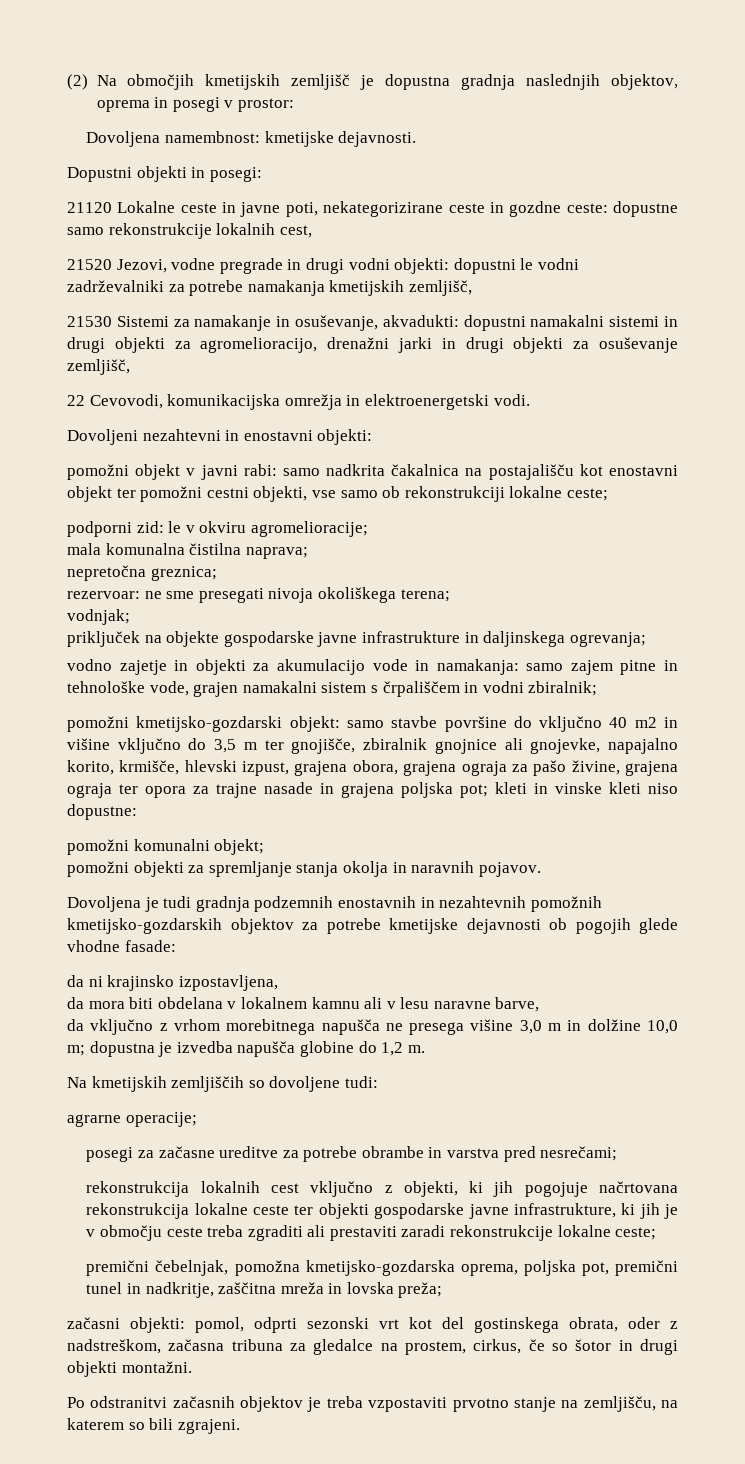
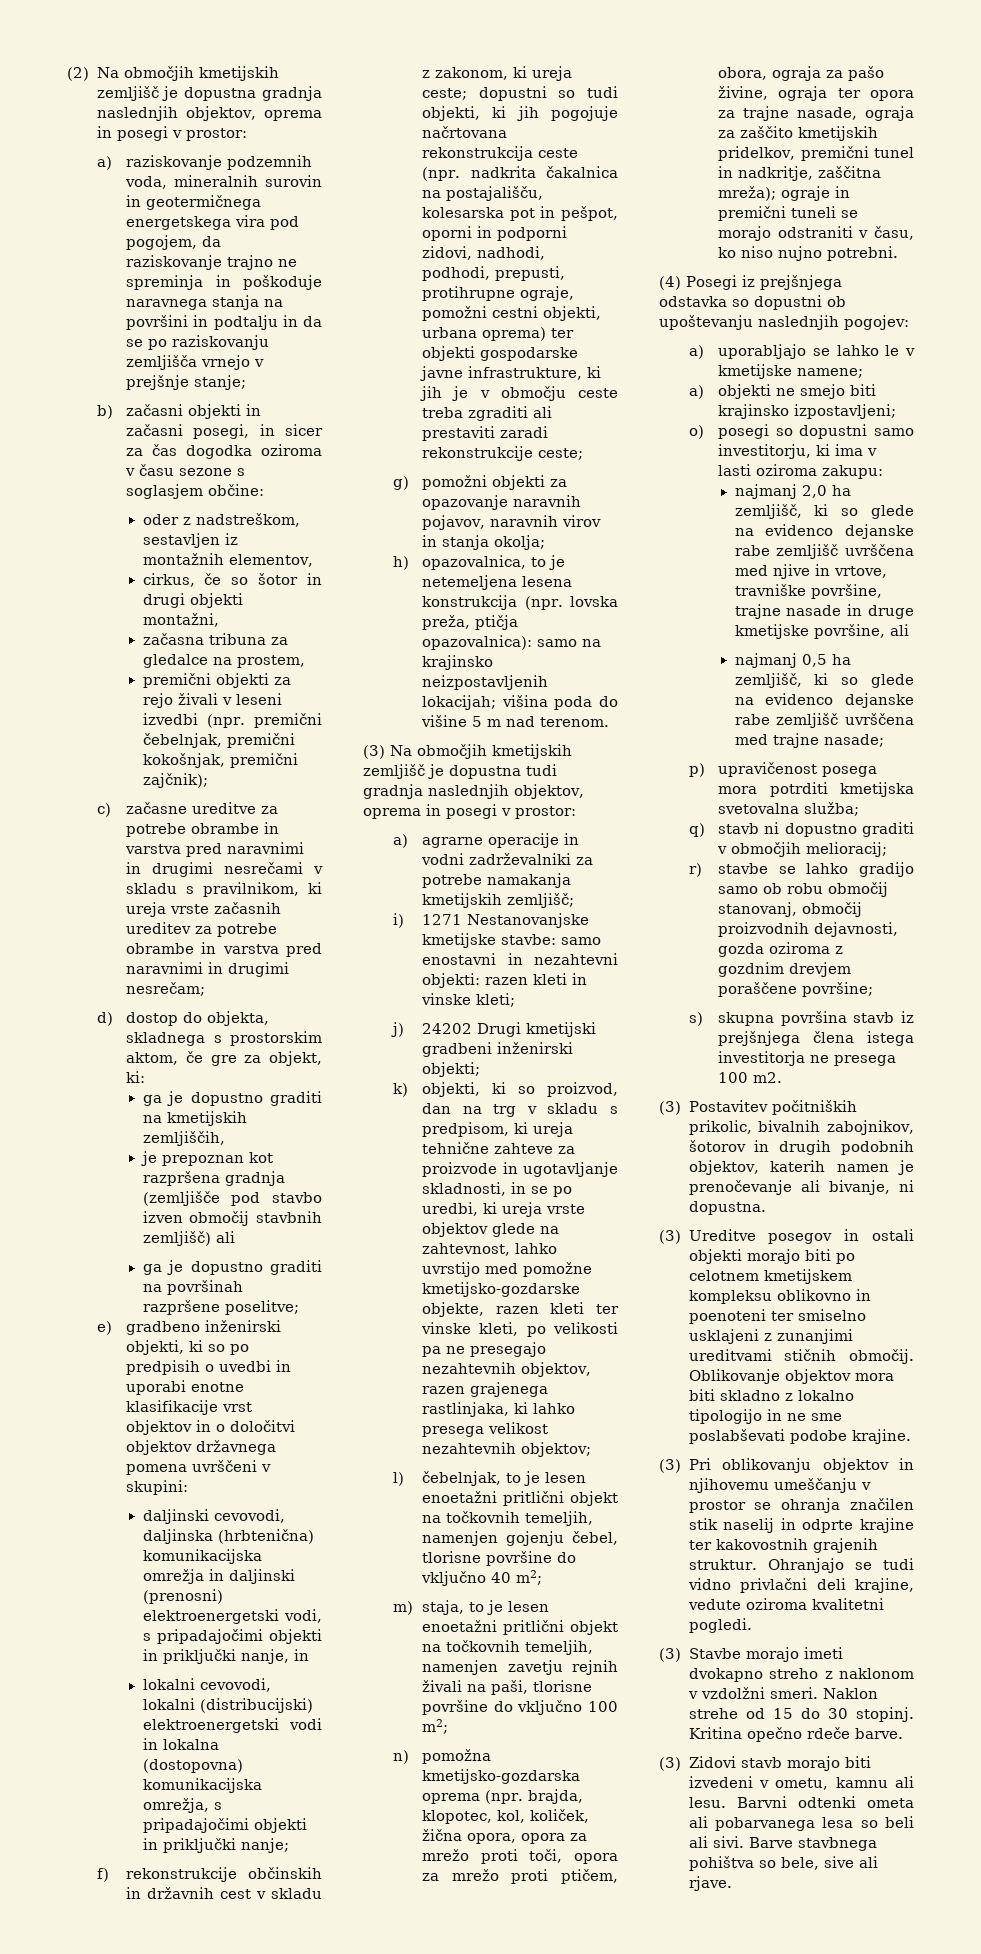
- Dovoljena namembnost: kmetijske dejavnosti.
- Dopustni objekti in posegi:
- 21120 Lokalne ceste in javne poti, nekategorizirane ceste in gozdne ceste: dopustne samo rekonstrukcije lokalnih cest,
- 21520 Jezovi, vodne pregrade in drugi vodni objekti: dopustni le vodni zadrževalniki za potrebe namakanja kmetijskih zemljišč,
- 21530 Sistemi za namakanje in osuševanje, akvadukti: dopustni namakalni sistemi in drugi objekti za agromelioracijo, drenažni jarki in drugi objekti za osuševanje zemljišč,
- 22 Cevovodi, komunikacijska omrežja in elektroenergetski vodi.
- Dovoljeni nezahtevni in enostavni objekti:
- pomožni objekt v javni rabi: samo nadkrita čakalnica na postajališču kot enostavni objekt ter pomožni cestni objekti, vse samo ob rekonstrukciji lokalne ceste;
- podporni zid: le v okviru agromelioracije;
- mala komunalna čistilna naprava;
- nepretočna greznica;
- rezervoar: ne sme presegati nivoja okoliškega terena;
- vodnjak;
- priključek na objekte gospodarske javne infrastrukture in daljinskega ogrevanja;
- vodno zajetje in objekti za akumulacijo vode in namakanja: samo zajem pitne in tehnološke vode, grajen namakalni sistem s črpališčem in vodni zbiralnik;
- pomožni kmetijsko-gozdarski objekt: samo stavbe površine do vključno 40 m2 in višine vključno do 3,5 m ter gnojišče, zbiralnik gnojnice ali gnojevke, napajalno korito, krmišče, hlevski izpust, grajena obora, grajena ograja za pašo živine, grajena ograja ter opora za trajne nasade in grajena poljska pot; kleti in vinske kleti niso dopustne:
- pomožni komunalni objekt;
- pomožni objekti za spremljanje stanja okolja in naravnih pojavov.
- Dovoljena je tudi gradnja podzemnih enostavnih in nezahtevnih pomožnih kmetijsko-gozdarskih objektov za potrebe kmetijske dejavnosti ob pogojih glede vhodne fasade:
- da ni krajinsko izpostavljena,
- da mora biti obdelana v lokalnem kamnu ali v lesu naravne barve,
- da vključno z vrhom morebitnega napušča ne presega višine 3,0 m in dolžine 10,0 m; dopustna je izvedba napušča globine do 1,2 m.
- Na kmetijskih zemljiščih so dovoljene tudi:
- agrarne operacije;
- posegi za začasne ureditve za potrebe obrambe in varstva pred nesrečami;
- rekonstrukcija lokalnih cest vključno z objekti, ki jih pogojuje načrtovana rekonstrukcija lokalne ceste ter objekti gospodarske javne infrastrukture, ki jih je v območju ceste treba zgraditi ali prestaviti zaradi rekonstrukcije lokalne ceste;
- premični čebelnjak, pomožna kmetijsko-gozdarska oprema, poljska pot, premični tunel in nadkritje, zaščitna mreža in lovska preža;
- začasni objekti: pomol, odprti sezonski vrt kot del gostinskega obrata, oder z nadstreškom, začasna tribuna za gledalce na prostem, cirkus, če so šotor in drugi objekti montažni.
- Po odstranitvi začasnih objektov je treba vzpostaviti prvotno stanje na zemljišču, na katerem so bili zgrajeni.
+ a) raziskovanje podzemnih voda, mineralnih surovin in geotermičnega energetskega vira pod pogojem, da raziskovanje trajno ne spreminja in poškoduje naravnega stanja na površini in podtalju in da se po raziskovanju zemljišča vrnejo v prejšnje stanje;
+ b) začasni objekti in začasni posegi, in sicer za čas dogodka oziroma v času sezone s soglasjem občine:
+ oder z nadstreškom, sestavljen iz montažnih elementov,
+ cirkus, če so šotor in drugi objekti montažni,
+ začasna tribuna za gledalce na prostem,
+ premični objekti za rejo živali v leseni izvedbi (npr. premični čebelnjak, premični kokošnjak, premični zajčnik);
+ c) začasne ureditve za potrebe obrambe in varstva pred naravnimi in drugimi nesrečami v skladu s pravilnikom, ki ureja vrste začasnih ureditev za potrebe obrambe in varstva pred naravnimi in drugimi nesrečam;
+ d) dostop do objekta, skladnega s prostorskim aktom, če gre za objekt, ki:
+ ga je dopustno graditi na kmetijskih zemljiščih,
+ je prepoznan kot razpršena gradnja (zemljišče pod stavbo izven območij stavbnih zemljišč) ali
+ ga je dopustno graditi na površinah razpršene poselitve;
+ e) gradbeno inženirski objekti, ki so po predpisih o uvedbi in uporabi enotne klasifikacije vrst objektov in o določitvi objektov državnega pomena uvrščeni v skupini:
+ daljinski cevovodi, daljinska (hrbtenična) komunikacijska omrežja in daljinski (prenosni) elektroenergetski vodi, s pripadajočimi objekti in priključki nanje, in
+ lokalni cevovodi, lokalni (distribucijski) elektroenergetski vodi in lokalna (dostopovna) komunikacijska omrežja, s pripadajočimi objekti in priključki nanje;
+ f) rekonstrukcije občinskih in državnih cest v skladu z zakonom, ki ureja ceste; dopustni so tudi objekti, ki jih pogojuje načrtovana rekonstrukcija ceste (npr. nadkrita čakalnica na postajališču, kolesarska pot in pešpot, oporni in podporni zidovi, nadhodi, podhodi, prepusti, protihrupne ograje, pomožni cestni objekti, urbana oprema) ter objekti gospodarske javne infrastrukture, ki jih je v območju ceste treba zgraditi ali prestaviti zaradi rekonstrukcije ceste;
+ g) pomožni objekti za opazovanje naravnih pojavov, naravnih virov in stanja okolja;
+ h) opazovalnica, to je netemeljena lesena konstrukcija (npr. lovska preža, ptičja opazovalnica): samo na krajinsko neizpostavljenih lokacijah; višina poda do višine 5 m nad terenom.
+ (3) Na območjih kmetijskih zemljišč je dopustna tudi gradnja naslednjih objektov, oprema in posegi v prostor:
+ a) agrarne operacije in vodni zadrževalniki za potrebe namakanja kmetijskih zemljišč;
+ i) 1271 Nestanovanjske kmetijske stavbe: samo enostavni in nezahtevni objekti: razen kleti in vinske kleti;
+ j) 24202 Drugi kmetijski gradbeni inženirski objekti;
+ k) objekti, ki so proizvod, dan na trg v skladu s predpisom, ki ureja tehnične zahteve za proizvode in ugotavljanje skladnosti, in se po uredbi, ki ureja vrste objektov glede na zahtevnost, lahko uvrstijo med pomožne kmetijsko-gozdarske objekte, razen kleti ter vinske kleti, po velikosti pa ne presegajo nezahtevnih objektov, razen grajenega rastlinjaka, ki lahko presega velikost nezahtevnih objektov;
+ l) čebelnjak, to je lesen enoetažni pritlični objekt na točkovnih temeljih, namenjen gojenju čebel, tlorisne površine do vključno 40 m2;
+ m) staja, to je lesen enoetažni pritlični objekt na točkovnih temeljih, namenjen zavetju rejnih živali na paši, tlorisne površine do vključno 100 m2;
+ n) pomožna kmetijsko-gozdarska oprema (npr. brajda, klopotec, kol, količek, žična opora, opora za mrežo proti toči, opora za mrežo proti ptičem, obora, ograja za pašo živine, ograja ter opora za trajne nasade, ograja za zaščito kmetijskih pridelkov, premični tunel in nadkritje, zaščitna mreža); ograje in premični tuneli se morajo odstraniti v času, ko niso nujno potrebni.
+ (4) Posegi iz prejšnjega odstavka so dopustni ob upoštevanju naslednjih pogojev:
+ a) uporabljajo se lahko le v kmetijske namene;
+ a) objekti ne smejo biti krajinsko izpostavljeni;
+ o) posegi so dopustni samo investitorju, ki ima v lasti oziroma zakupu:
+ najmanj 2,0 ha zemljišč, ki so glede na evidenco dejanske rabe zemljišč uvrščena med njive in vrtove, travniške površine, trajne nasade in druge kmetijske površine, ali
+ najmanj 0,5 ha zemljišč, ki so glede na evidenco dejanske rabe zemljišč uvrščena med trajne nasade;
+ p) upravičenost posega mora potrditi kmetijska svetovalna služba;
+ q) stavb ni dopustno graditi v območjih melioracij;
+ r) stavbe se lahko gradijo samo ob robu območij stanovanj, območij proizvodnih dejavnosti, gozda oziroma z gozdnim drevjem poraščene površine;
+ s) skupna površina stavb iz prejšnjega člena istega investitorja ne presega 100 m2.
+ (3) Postavitev počitniških prikolic, bivalnih zabojnikov, šotorov in drugih podobnih objektov, katerih namen je prenočevanje ali bivanje, ni dopustna.
+ (3) Ureditve posegov in ostali objekti morajo biti po celotnem kmetijskem kompleksu oblikovno in poenoteni ter smiselno usklajeni z zunanjimi ureditvami stičnih območij. Oblikovanje objektov mora biti skladno z lokalno tipologijo in ne sme poslabševati podobe krajine.
+ (3) Pri oblikovanju objektov in njihovemu umeščanju v prostor se ohranja značilen stik naselij in odprte krajine ter kakovostnih grajenih struktur. Ohranjajo se tudi vidno privlačni deli krajine, vedute oziroma kvalitetni pogledi.
+ (3) Stavbe morajo imeti dvokapno streho z naklonom v vzdolžni smeri. Naklon strehe od 15 do 30 stopinj. Kritina opečno rdeče barve.
+ (3) Zidovi stavb morajo biti izvedeni v ometu, kamnu ali lesu. Barvni odtenki ometa ali pobarvanega lesa so beli ali sivi. Barve stavbnega pohištva so bele, sive ali rjave.

